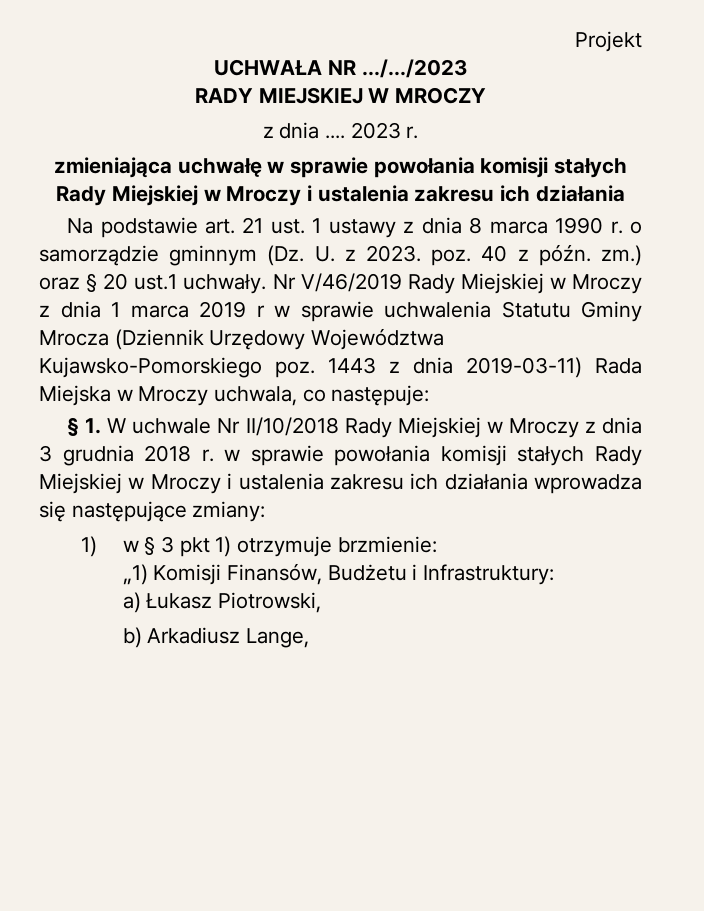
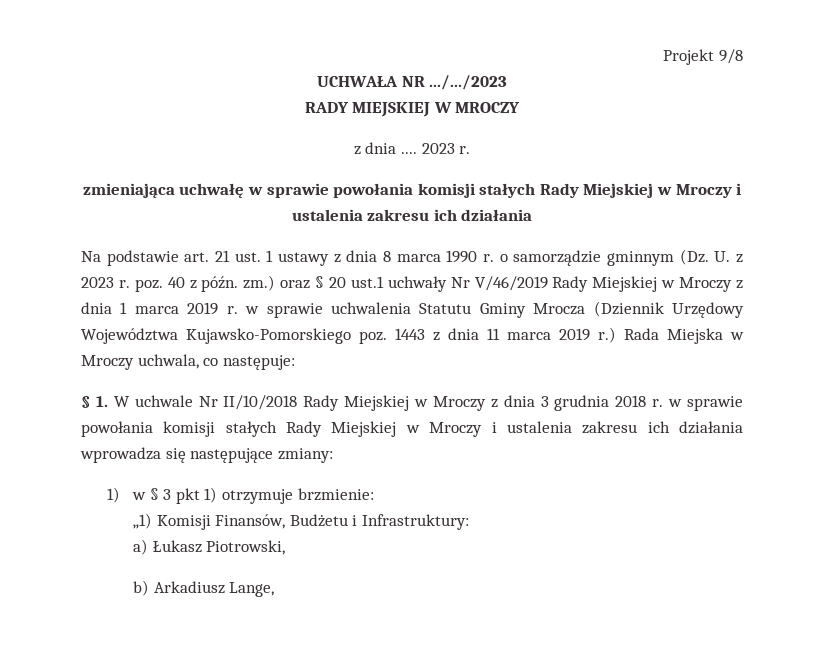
- Projekt
+ Projekt 9/8
- Na podstawie art. 21 ust. 1 ustawy z dnia 8 marca 1990 r. o samorządzie gminnym (Dz. U. z 2023. poz. 40 z późn. zm.) oraz § 20 ust.1 uchwały. Nr V/46/2019 Rady Miejskiej w Mroczy z dnia 1 marca 2019 r w sprawie uchwalenia Statutu Gminy Mrocza (Dziennik Urzędowy Województwa Kujawsko-Pomorskiego poz. 1443 z dnia 2019-03-11) Rada Miejska w Mroczy uchwala, co następuje:
+ Na podstawie art. 21 ust. 1 ustawy z dnia 8 marca 1990 r. o samorządzie gminnym (Dz. U. z 2023 r. poz. 40 z późn. zm.) oraz § 20 ust.1 uchwały Nr V/46/2019 Rady Miejskiej w Mroczy z dnia 1 marca 2019 r. w sprawie uchwalenia Statutu Gminy Mrocza (Dziennik Urzędowy Województwa Kujawsko-Pomorskiego poz. 1443 z dnia 11 marca 2019 r.) Rada Miejska w Mroczy uchwala, co następuje:

